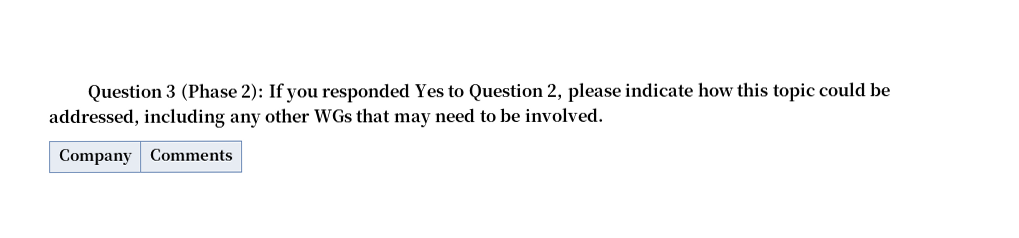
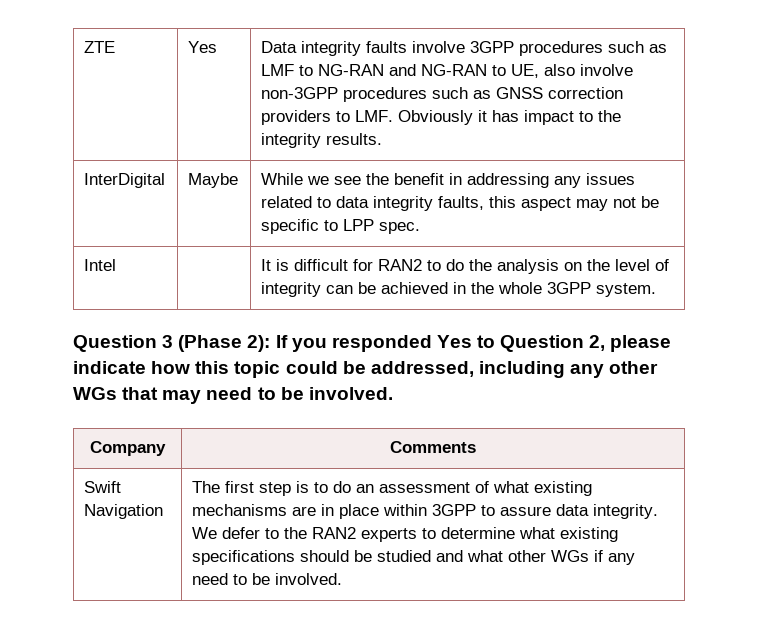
+ ZTE | Yes | Data integrity faults involve 3GPP procedures such as LMF to NG-RAN and NG-RAN to UE, also involve non-3GPP procedures such as GNSS correction providers to LMF. Obviously it has impact to the integrity results.
+ InterDigital | Maybe | While we see the benefit in addressing any issues related to data integrity faults, this aspect may not be specific to LPP spec.
+ Intel | | It is difficult for RAN2 to do the analysis on the level of integrity can be achieved in the whole 3GPP system.
+ Swift Navigation | The first step is to do an assessment of what existing mechanisms are in place within 3GPP to assure data integrity. We defer to the RAN2 experts to determine what existing specifications should be studied and what other WGs if any need to be involved.

